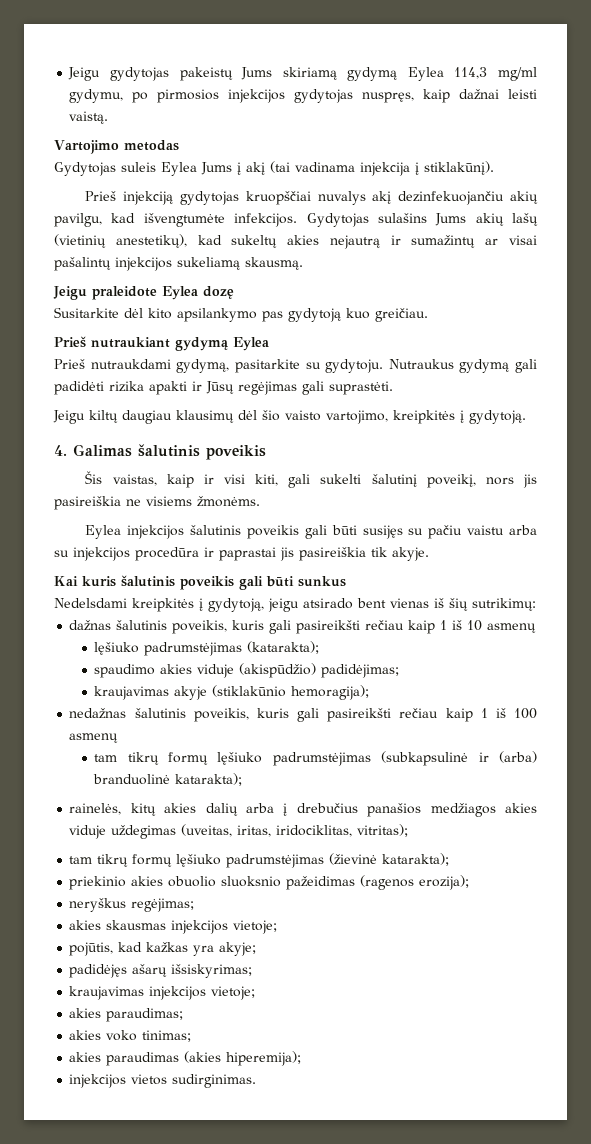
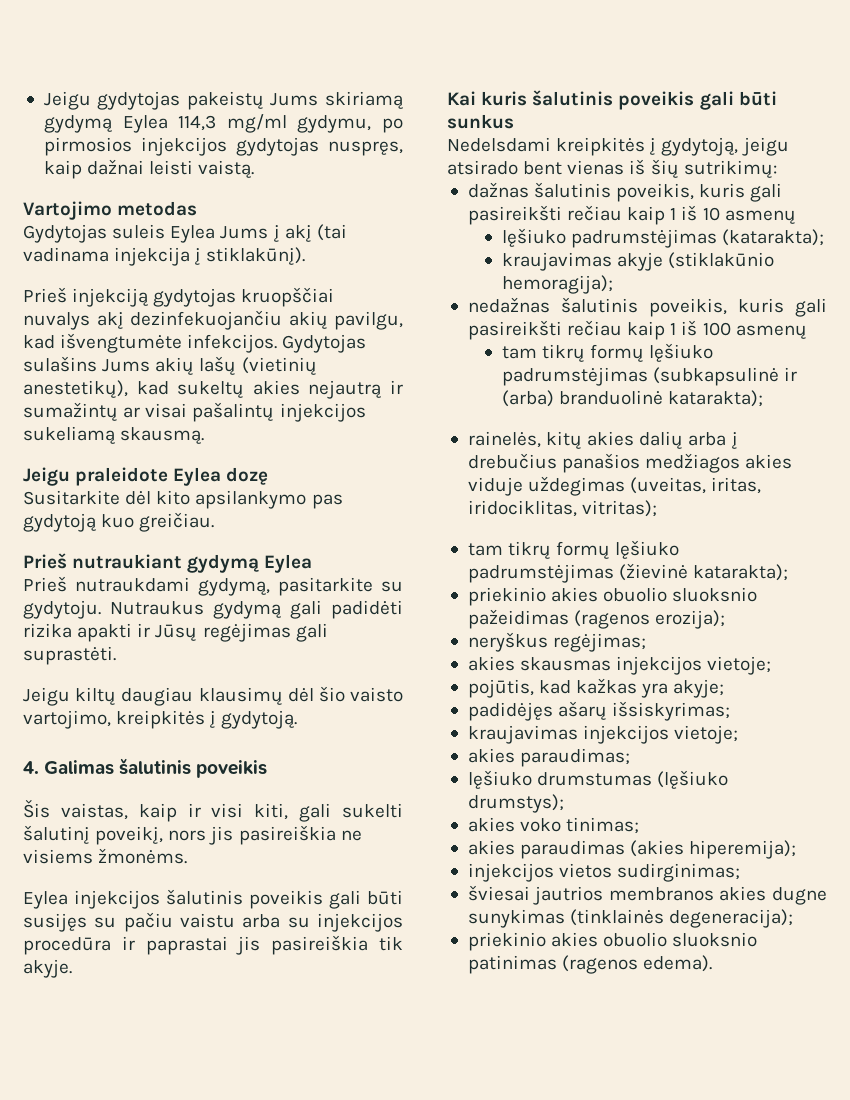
- spaudimo akies viduje (akispūdžio) padidėjimas;
+ lęšiuko drumstumas (lęšiuko drumstys);
- injekcijos vietos sudirginimas.
+ injekcijos vietos sudirginimas;
+ šviesai jautrios membranos akies dugne sunykimas (tinklainės degeneracija);
+ priekinio akies obuolio sluoksnio patinimas (ragenos edema).

